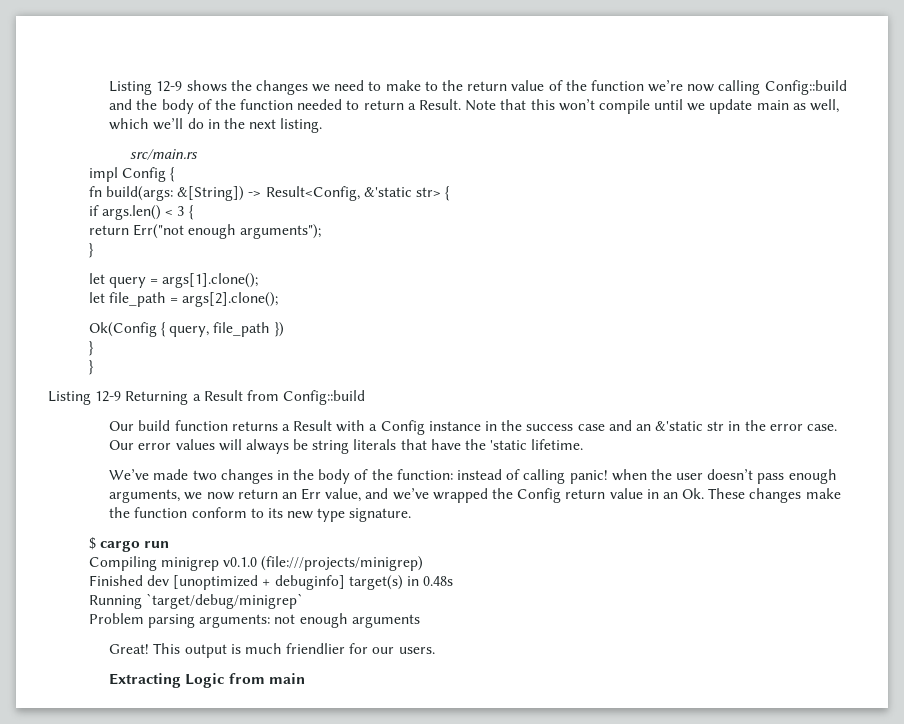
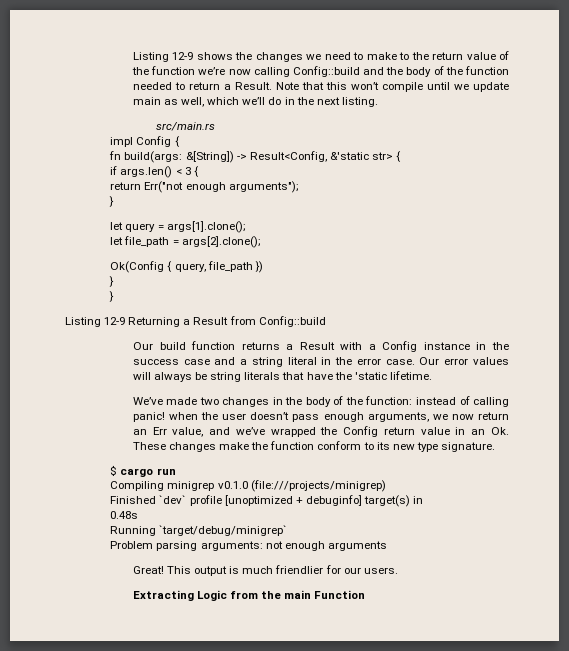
- Our build function returns a Result with a Config instance in the success case and an &'static str in the error case.
+ Our build function returns a Result with a Config instance in the success case and a string literal in the error case.
- Finished dev [unoptimized + debuginfo] target(s) in 0.48s
+ Finished `dev` profile [unoptimized + debuginfo] target(s) in
+ 0.48s
- Extracting Logic from main
+ Extracting Logic from the main Function

